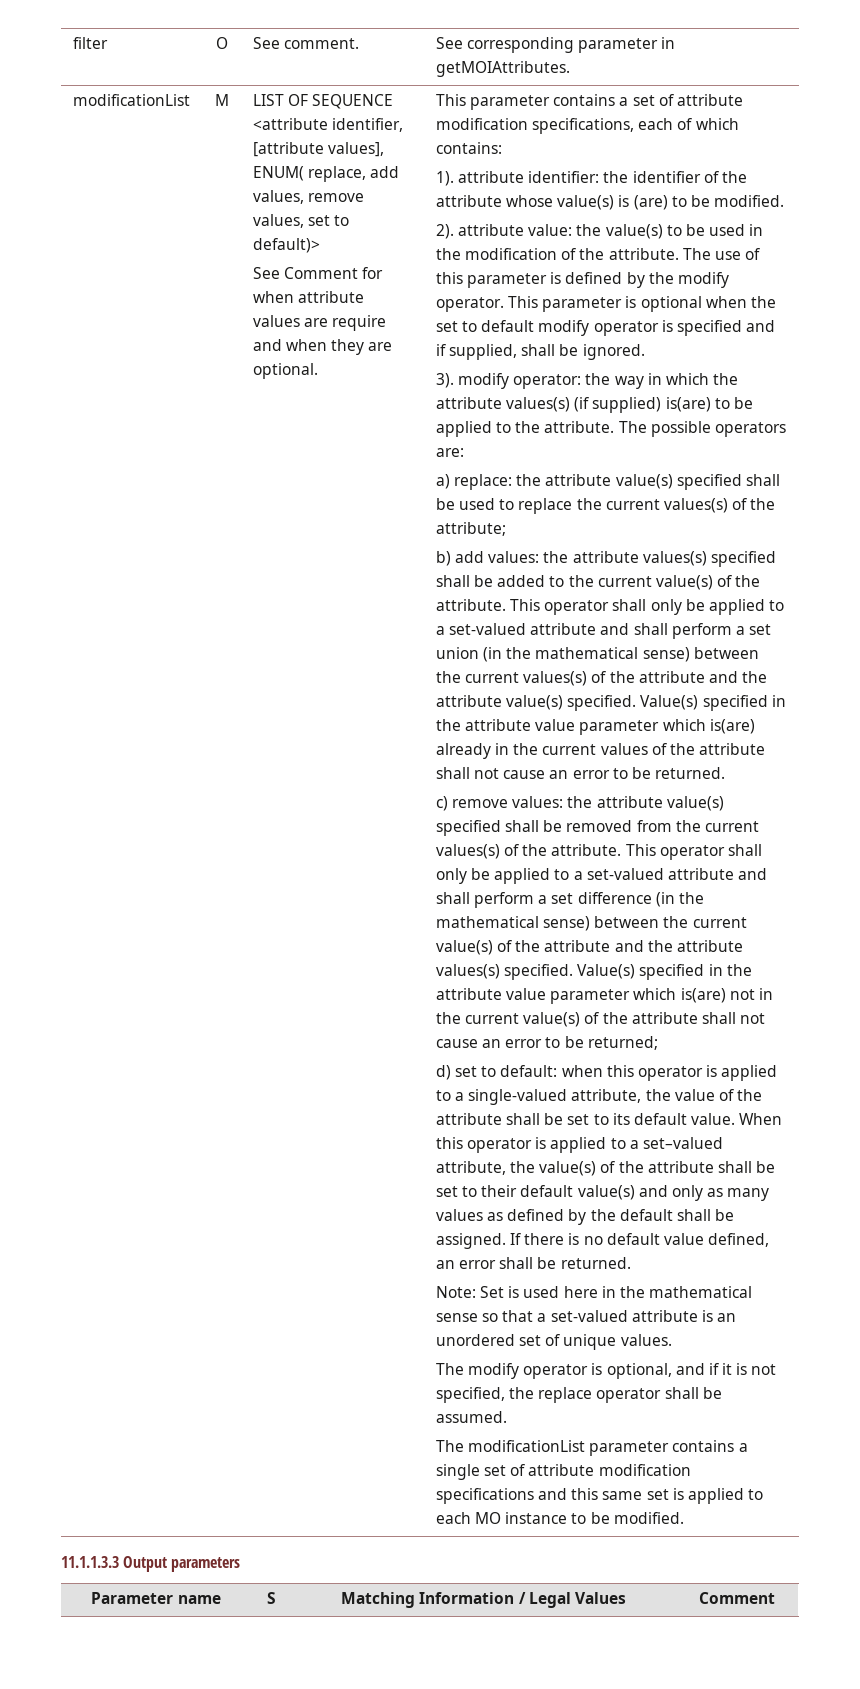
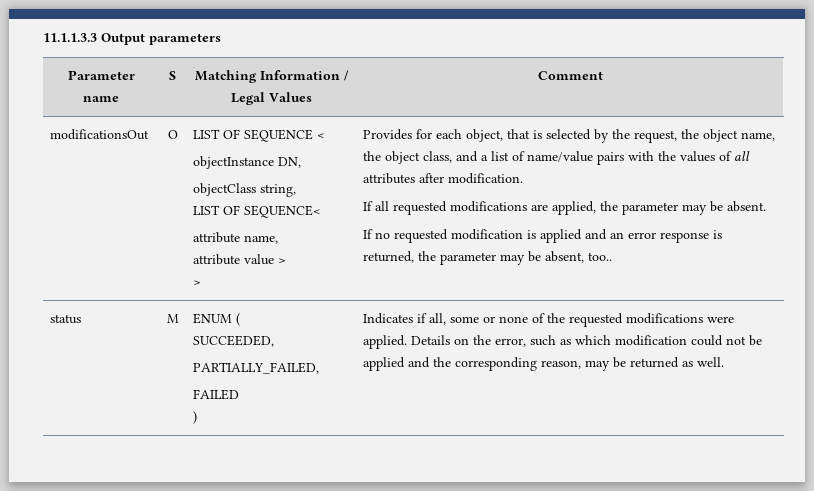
- filter | O | See comment. | See corresponding parameter in getMOIAttributes.
- modificationList | M | LIST OF SEQUENCE <attribute identifier, [attribute values], ENUM( replace, add values, remove values, set to default)>
- See Comment for when attribute values are require and when they are optional. | This parameter contains a set of attribute modification specifications, each of which contains:
- 1). attribute identifier: the identifier of the attribute whose value(s) is (are) to be modified.
- 2). attribute value: the value(s) to be used in the modification of the attribute. The use of this parameter is defined by the modify operator. This parameter is optional when the set to default modify operator is specified and if supplied, shall be ignored.
- 3). modify operator: the way in which the attribute values(s) (if supplied) is(are) to be applied to the attribute. The possible operators are:
- a) replace: the attribute value(s) specified shall be used to replace the current values(s) of the attribute;
- b) add values: the attribute values(s) specified shall be added to the current value(s) of the attribute. This operator shall only be applied to a set-valued attribute and shall perform a set union (in the mathematical sense) between the current values(s) of the attribute and the attribute value(s) specified. Value(s) specified in the attribute value parameter which is(are) already in the current values of the attribute shall not cause an error to be returned.
- c) remove values: the attribute value(s) specified shall be removed from the current values(s) of the attribute. This operator shall only be applied to a set-valued attribute and shall perform a set difference (in the mathematical sense) between the current value(s) of the attribute and the attribute values(s) specified. Value(s) specified in the attribute value parameter which is(are) not in the current value(s) of the attribute shall not cause an error to be returned;
- d) set to default: when this operator is applied to a single-valued attribute, the value of the attribute shall be set to its default value. When this operator is applied to a set–valued attribute, the value(s) of the attribute shall be set to their default value(s) and only as many values as defined by the default shall be assigned. If there is no default value defined, an error shall be returned.
- Note: Set is used here in the mathematical sense so that a set-valued attribute is an unordered set of unique values.
- The modify operator is optional, and if it is not specified, the replace operator shall be assumed.
- The modificationList parameter contains a single set of attribute modification specifications and this same set is applied to each MO instance to be modified.
+ modificationsOut | O | LIST OF SEQUENCE <
+ objectInstance DN,
+ objectClass string,
+ LIST OF SEQUENCE<
+ attribute name,
+ attribute value >
+ > | Provides for each object, that is selected by the request, the object name, the object class, and a list of name/value pairs with the values of all attributes after modification.
+ If all requested modifications are applied, the parameter may be absent.
+ If no requested modification is applied and an error response is returned, the parameter may be absent, too..
+ status | M | ENUM (
+ SUCCEEDED,
+ PARTIALLY_FAILED,
+ FAILED
+ ) | Indicates if all, some or none of the requested modifications were applied. Details on the error, such as which modification could not be applied and the corresponding reason, may be returned as well.

